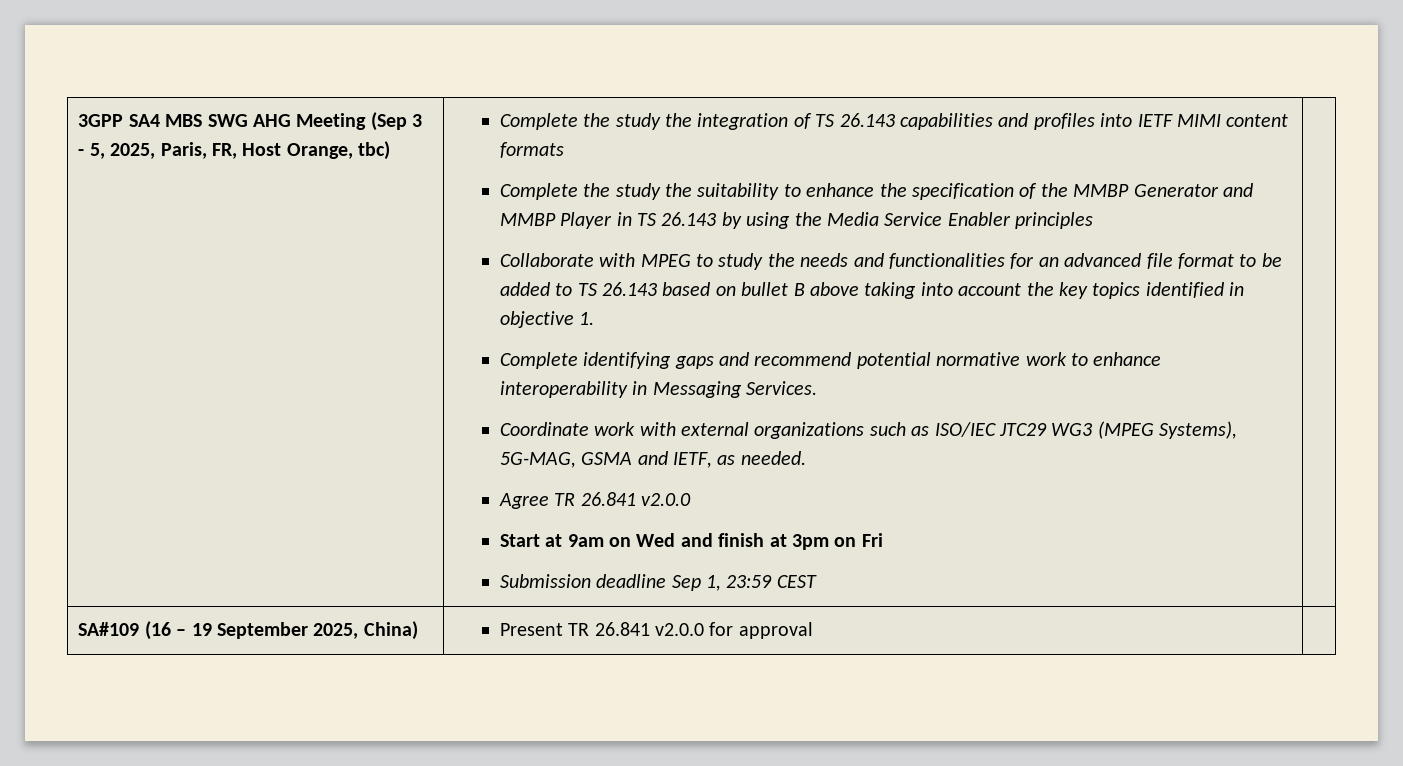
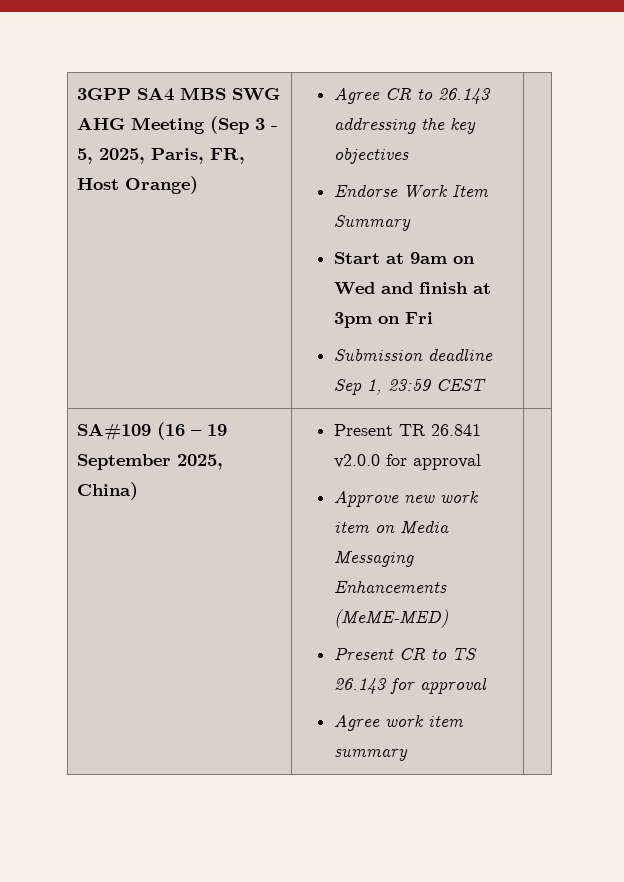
- 3GPP SA4 MBS SWG AHG Meeting (Sep 3 - 5, 2025, Paris, FR, Host Orange, tbc) | Complete the study the integration of TS 26.143 capabilities and profiles into IETF MIMI content formats
- Complete the study the suitability to enhance the specification of the MMBP Generator and MMBP Player in TS 26.143 by using the Media Service Enabler principles
- Collaborate with MPEG to study the needs and functionalities for an advanced file format to be added to TS 26.143 based on bullet B above taking into account the key topics identified in objective 1.
- Complete identifying gaps and recommend potential normative work to enhance interoperability in Messaging Services.
- Coordinate work with external organizations such as ISO/IEC JTC29 WG3 (MPEG Systems), 5G-MAG, GSMA and IETF, as needed.
- Agree TR 26.841 v2.0.0
+ 3GPP SA4 MBS SWG AHG Meeting (Sep 3 - 5, 2025, Paris, FR, Host Orange) | Agree CR to 26.143 addressing the key objectives
+ Endorse Work Item Summary
- SA#109 (16 – 19 September 2025, China) | Present TR 26.841 v2.0.0 for approval |
+ SA#109 (16 – 19 September 2025, China) | Present TR 26.841 v2.0.0 for approval
+ Approve new work item on Media Messaging Enhancements (MeME-MED)
+ Present CR to TS 26.143 for approval
+ Agree work item summary |

